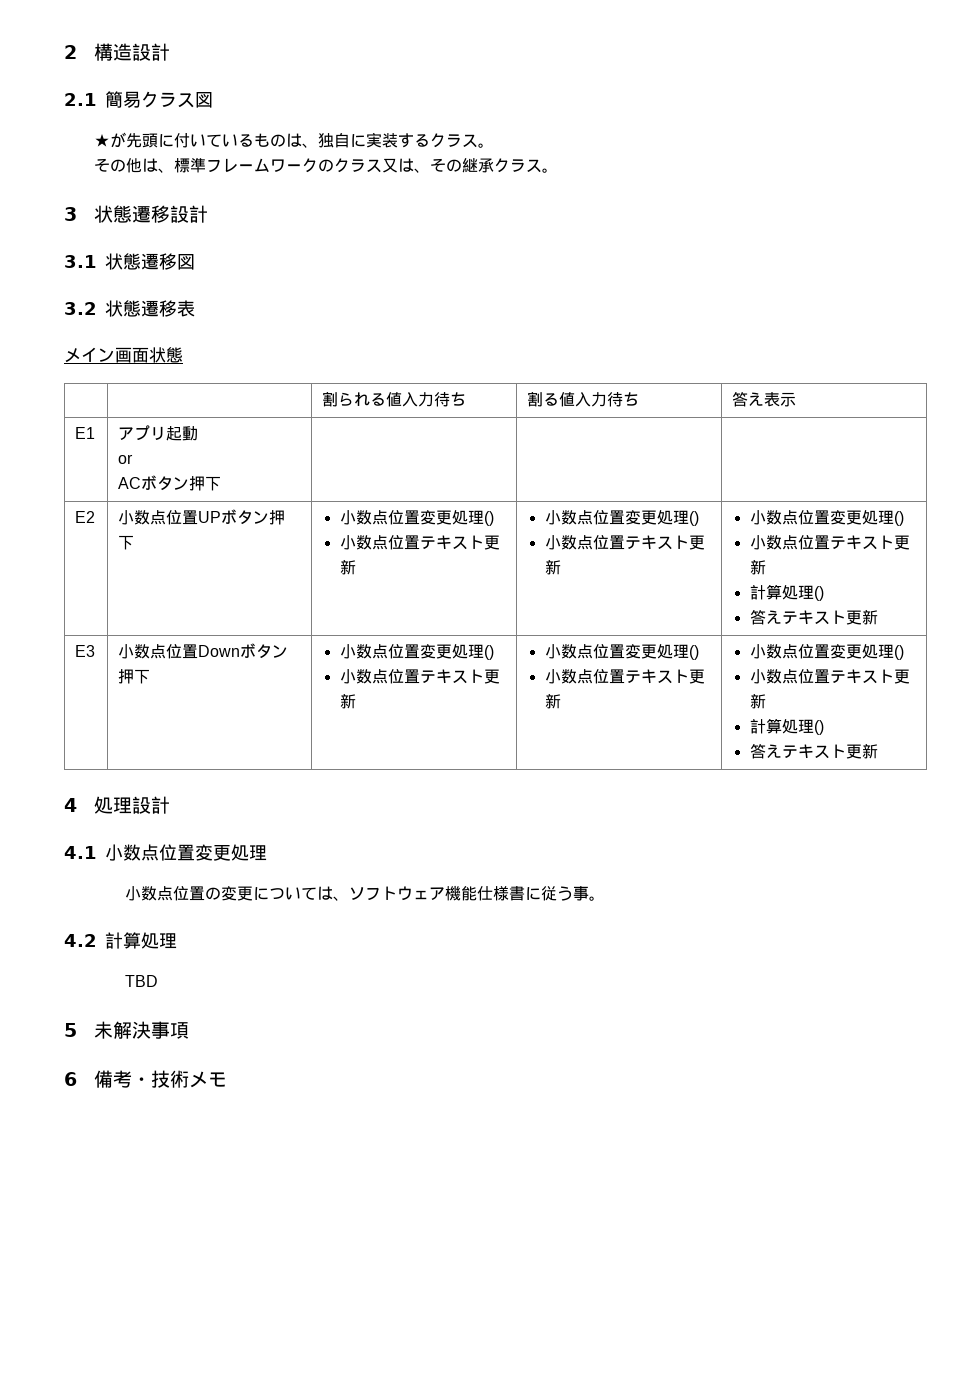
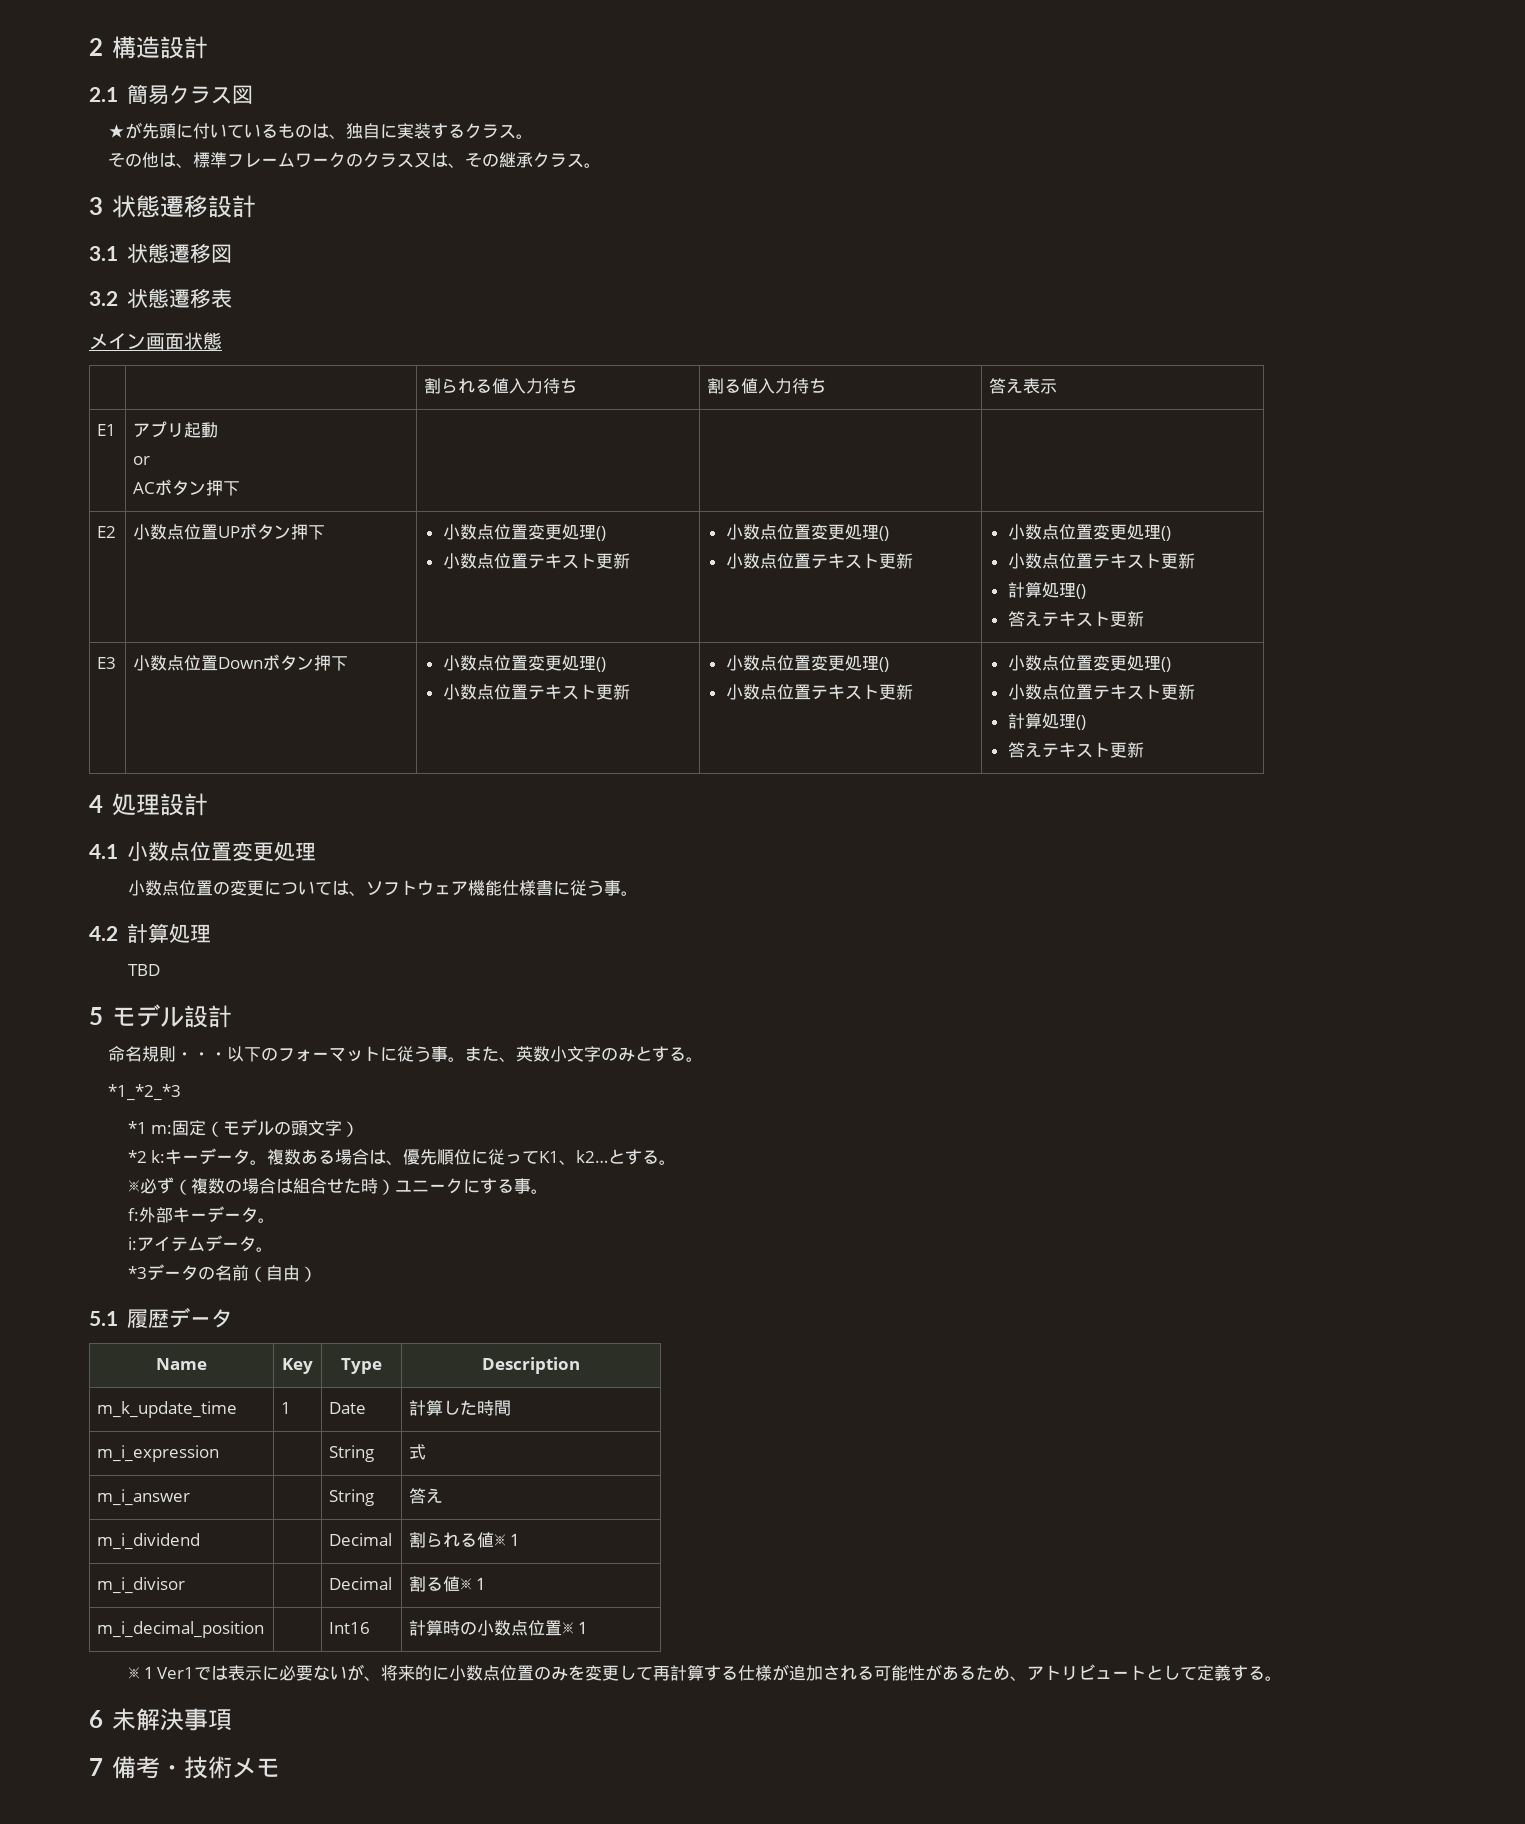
- 5未解決事項
+ 5モデル設計
+ 命名規則・・・以下のフォーマットに従う事。また、英数小文字のみとする。
+ *1_*2_*3
+ *1 m:固定（モデルの頭文字）
+ *2 k:キーデータ。複数ある場合は、優先順位に従ってK1、k2…とする。
+ ※必ず（複数の場合は組合せた時）ユニークにする事。
+ f:外部キーデータ。
+ i:アイテムデータ。
+ *3データの名前（自由）
+ 5.1履歴データ
+ Name | Key | Type | Description
+ m_k_update_time | 1 | Date | 計算した時間
+ m_i_expression | | String | 式
+ m_i_answer | | String | 答え
+ m_i_dividend | | Decimal | 割られる値※１
+ m_i_divisor | | Decimal | 割る値※１
+ m_i_decimal_position | | Int16 | 計算時の小数点位置※１
+ ※１Ver1では表示に必要ないが、将来的に小数点位置のみを変更して再計算する仕様が追加される可能性があるため、アトリビュートとして定義する。
+ 6未解決事項
- 6備考・技術メモ
+ 7備考・技術メモ

